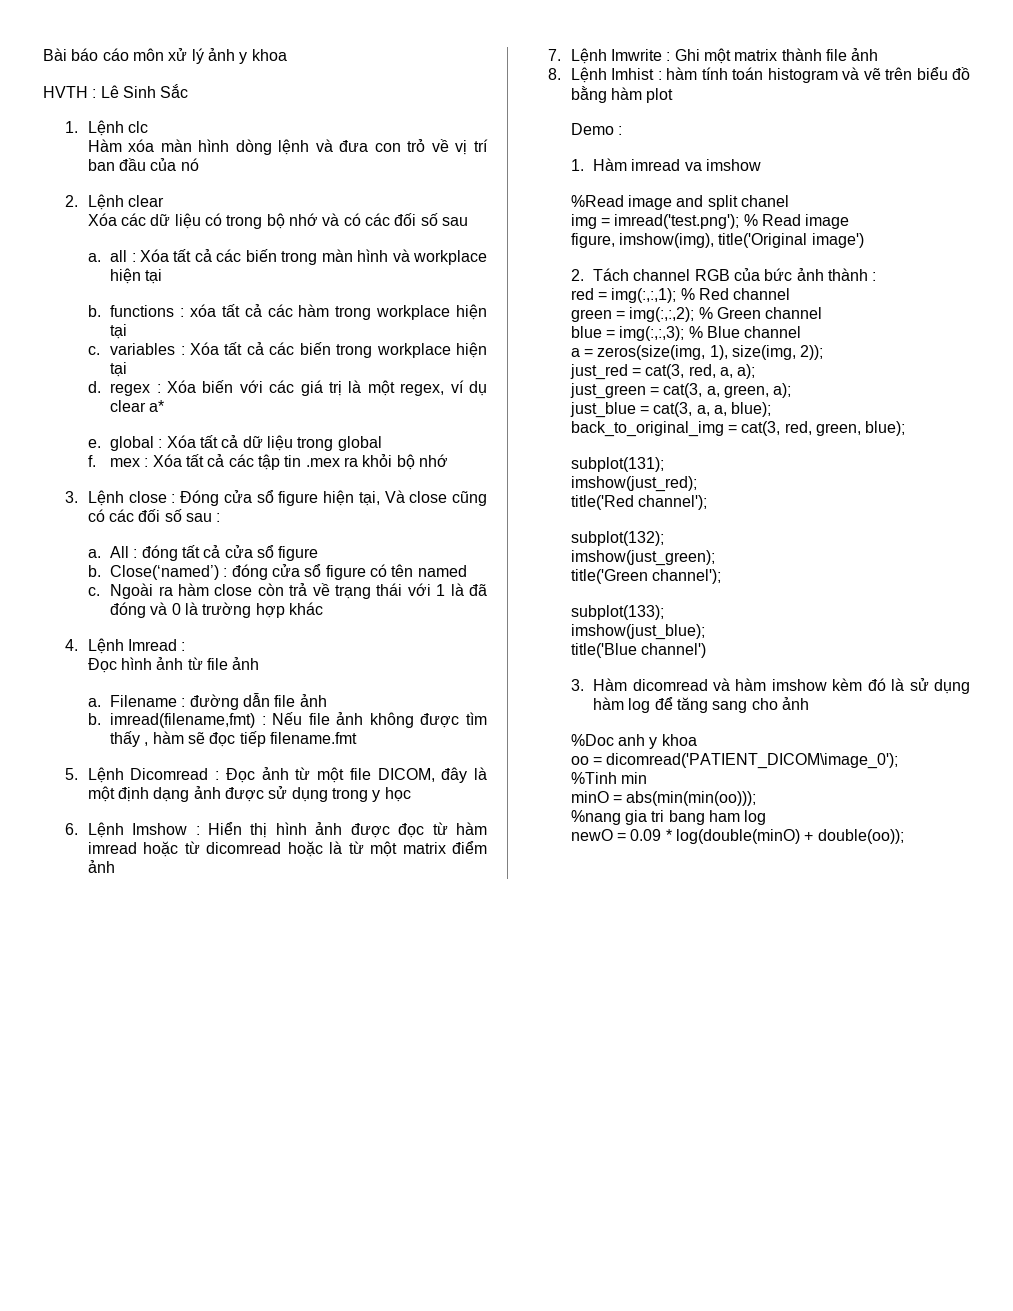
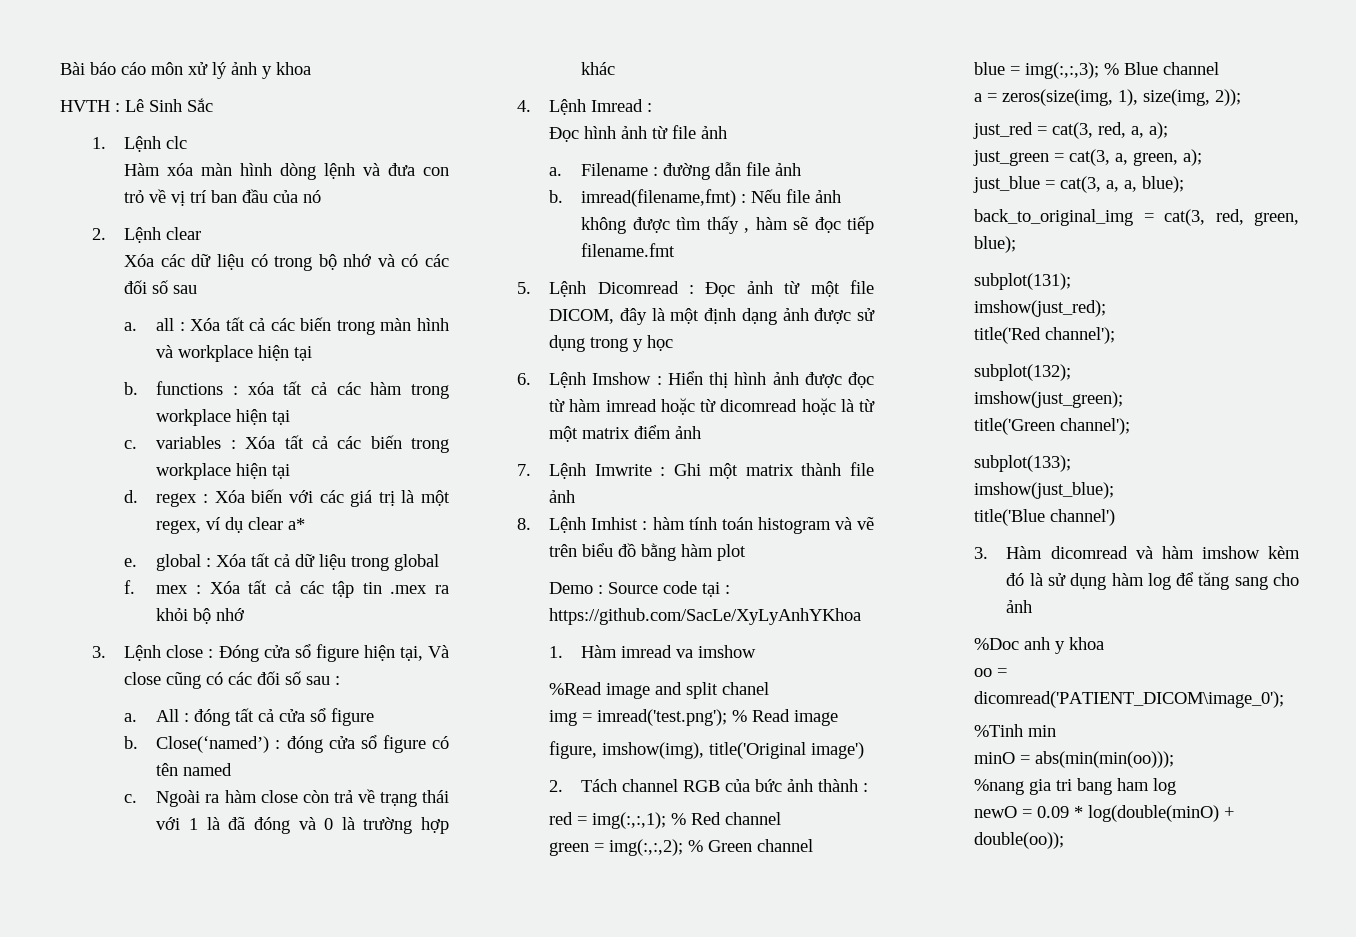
- Demo :
+ Demo : Source code tại : https://github.com/SacLe/XyLyAnhYKhoa

